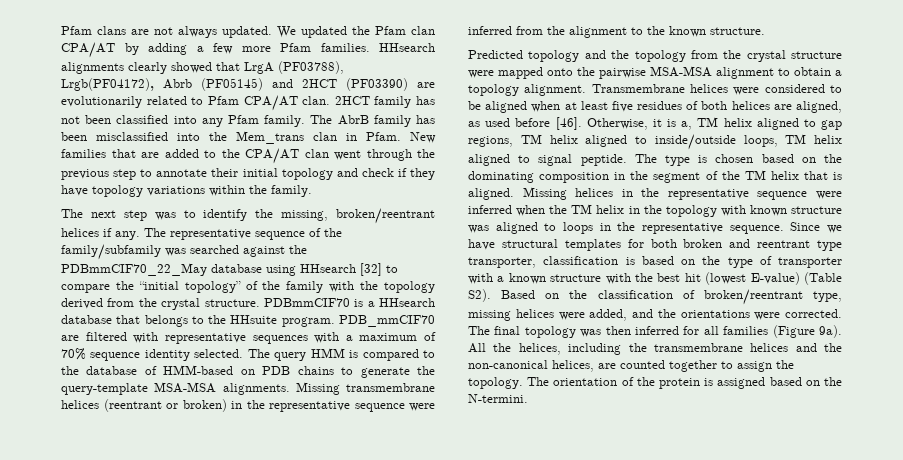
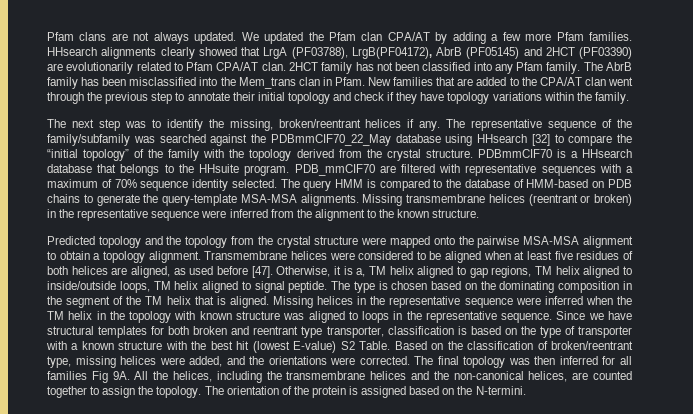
- HHsearch alignments clearly showed that LrgA (PF03788), Lrgb(PF04172), Abrb (PF05145) and 2HCT (PF03390) are evolutionarily related to Pfam CPA/AT clan.
+ HHsearch alignments clearly showed that LrgA (PF03788), LrgB(PF04172), AbrB (PF05145) and 2HCT (PF03390) are evolutionarily related to Pfam CPA/AT clan.
- Transmembrane helices were considered to be aligned when at least five residues of both helices are aligned, as used before [46].
+ Transmembrane helices were considered to be aligned when at least five residues of both helices are aligned, as used before [47].
- Since we have structural templates for both broken and reentrant type transporter, classification is based on the type of transporter with a known structure with the best hit (lowest E-value) (Table S2). Based on the classification of broken/reentrant type, missing helices were added, and the orientations were corrected.
+ Since we have structural templates for both broken and reentrant type transporter, classification is based on the type of transporter with a known structure with the best hit (lowest E-value) S2 Table. Based on the classification of broken/reentrant type, missing helices were added, and the orientations were corrected.
- The final topology was then inferred for all families (Figure 9a).
+ The final topology was then inferred for all families Fig 9A.

